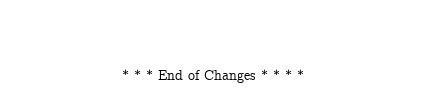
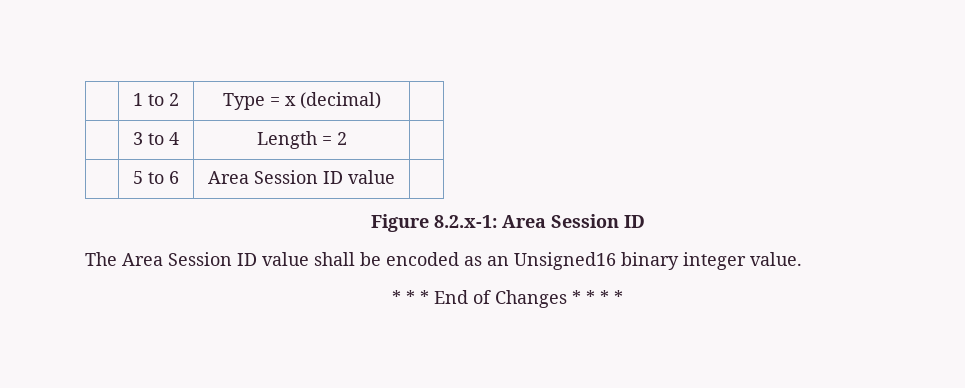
+ | 1 to 2 | Type = x (decimal) |
+ | 3 to 4 | Length = 2 |
+ | 5 to 6 | Area Session ID value |
+ Figure 8.2.x-1: Area Session ID
+ The Area Session ID value shall be encoded as an Unsigned16 binary integer value.

